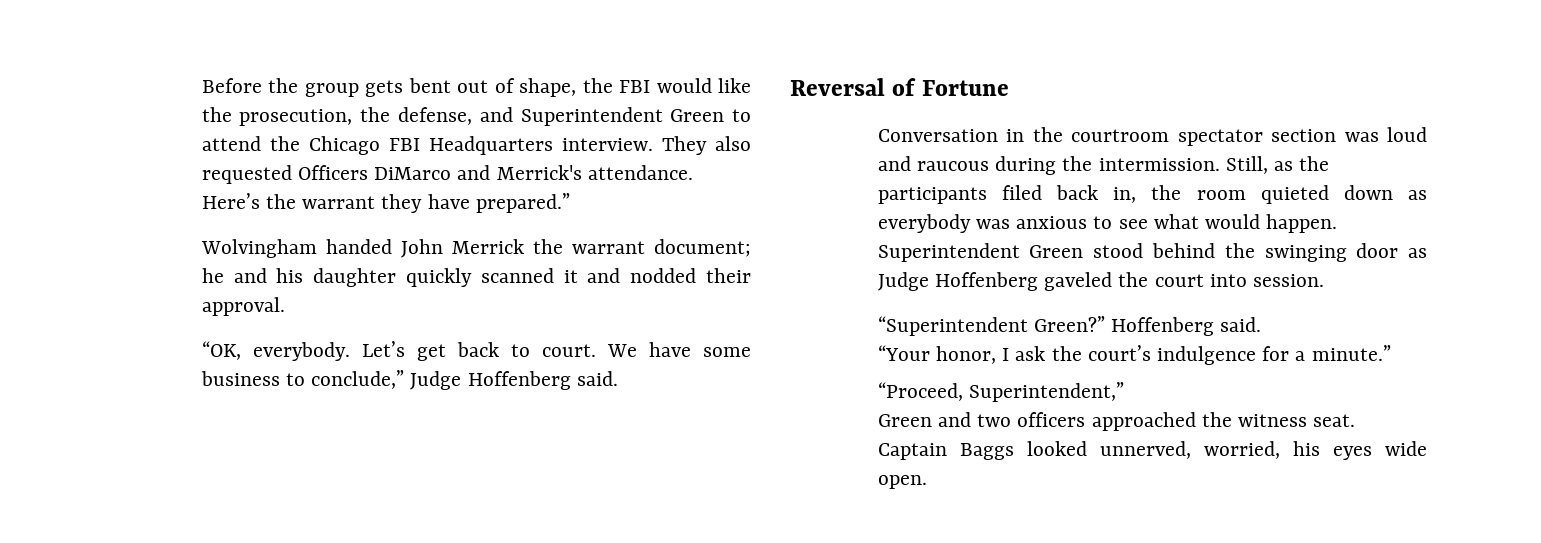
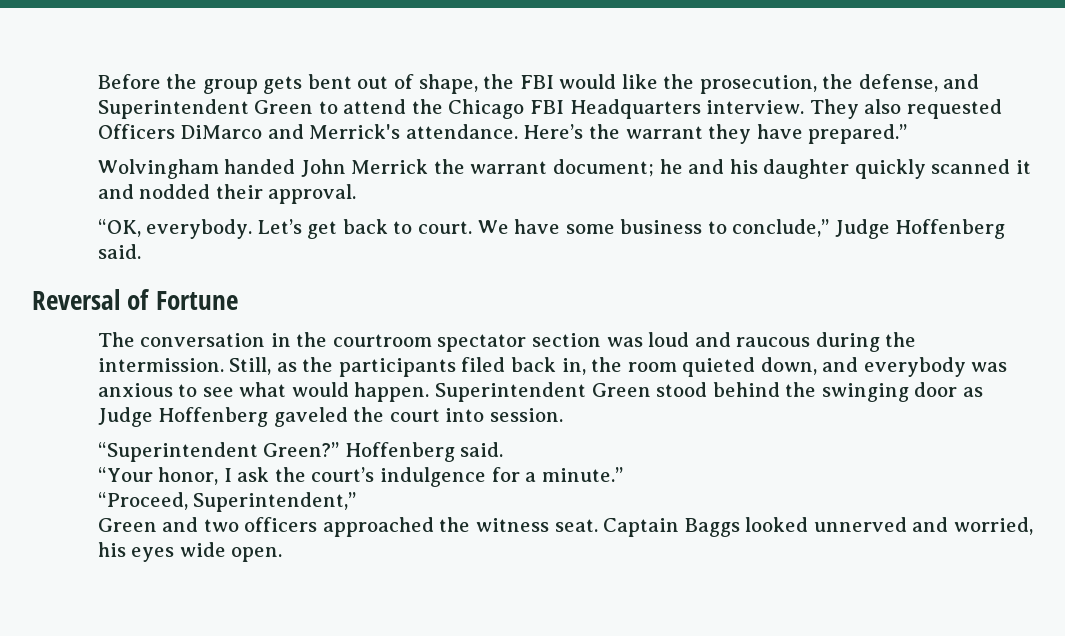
- Conversation in the courtroom spectator section was loud and raucous during the intermission.
+ The conversation in the courtroom spectator section was loud and raucous during the intermission.
- Still, as the participants filed back in, the room quieted down as everybody was anxious to see what would happen.
+ Still, as the participants filed back in, the room quieted down, and everybody was anxious to see what would happen.
- Captain Baggs looked unnerved, worried, his eyes wide open.
+ Captain Baggs looked unnerved and worried, his eyes wide open.

